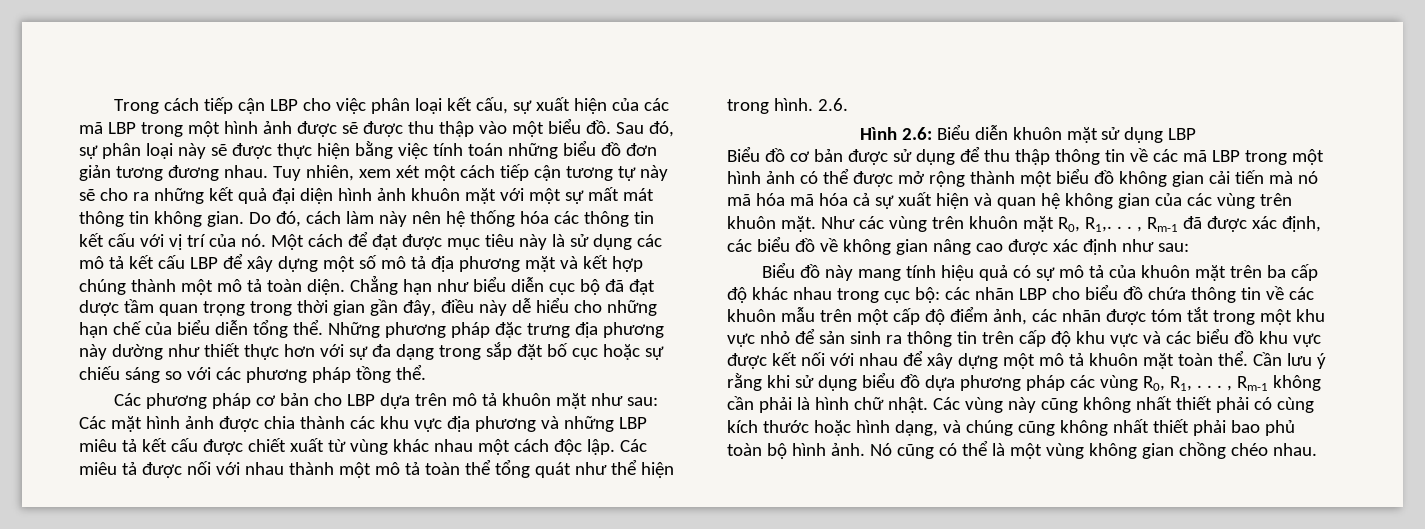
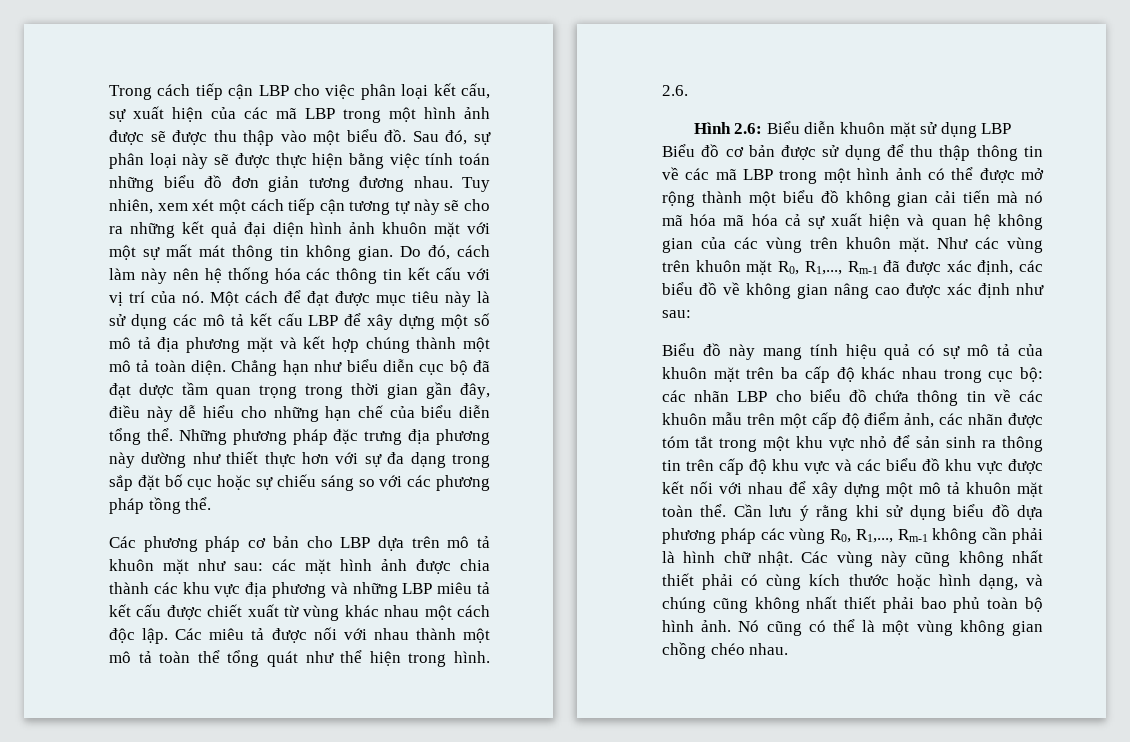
- Các phương pháp cơ bản cho LBP dựa trên mô tả khuôn mặt như sau: Các mặt hình ảnh được chia thành các khu vực địa phương và những LBP miêu tả kết cấu được chiết xuất từ vùng khác nhau một cách độc lập.
+ Các phương pháp cơ bản cho LBP dựa trên mô tả khuôn mặt như sau: các mặt hình ảnh được chia thành các khu vực địa phương và những LBP miêu tả kết cấu được chiết xuất từ vùng khác nhau một cách độc lập.
- Như các vùng trên khuôn mặt R0, R1,. . . , Rm-1 đã được xác định, các biểu đồ về không gian nâng cao được xác định như sau:
+ Như các vùng trên khuôn mặt R0, R1,..., Rm-1 đã được xác định, các biểu đồ về không gian nâng cao được xác định như sau:
- Cần lưu ý rằng khi sử dụng biểu đồ dựa phương pháp các vùng R0, R1, . . . , Rm-1 không cần phải là hình chữ nhật.
+ Cần lưu ý rằng khi sử dụng biểu đồ dựa phương pháp các vùng R0, R1,..., Rm-1 không cần phải là hình chữ nhật.

